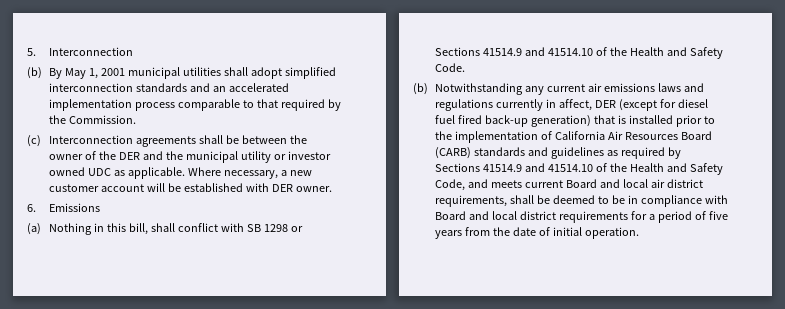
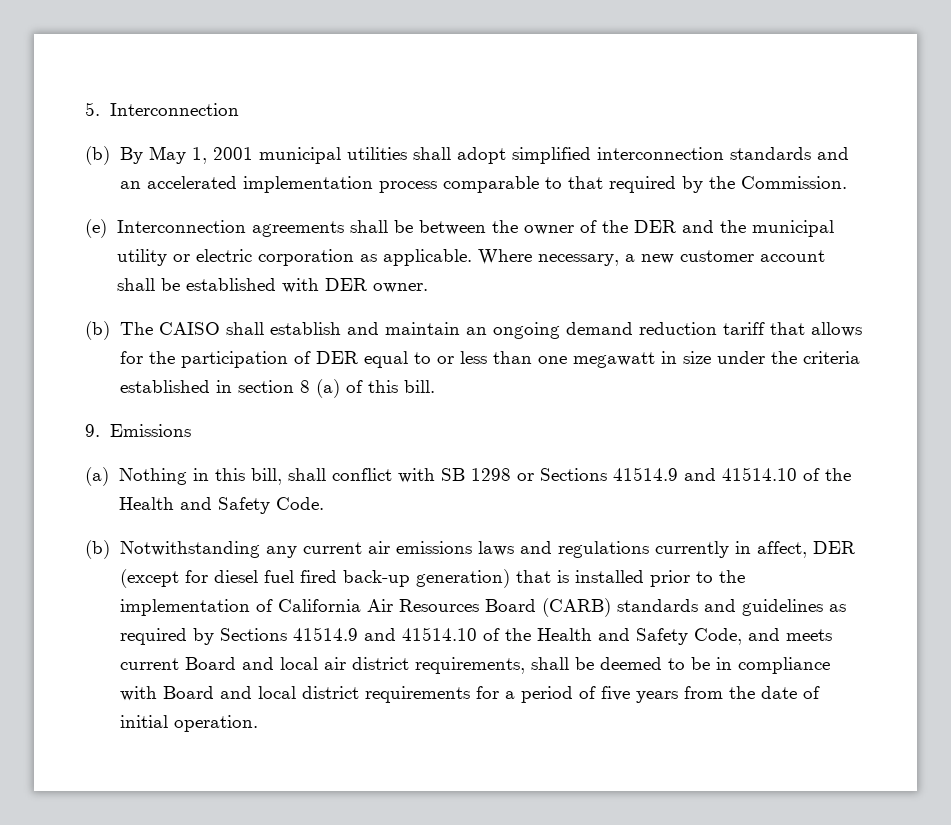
- (c) Interconnection agreements shall be between the owner of the DER and the municipal utility or investor owned UDC as applicable.
+ (e) Interconnection agreements shall be between the owner of the DER and the municipal utility or electric corporation as applicable.
- Where necessary, a new customer account will be established with DER owner.
+ Where necessary, a new customer account shall be established with DER owner.
- 6. Emissions
+ (b) The CAISO shall establish and maintain an ongoing demand reduction tariff that allows for the participation of DER equal to or less than one megawatt in size under the criteria established in section 8 (a) of this bill.
+ 9. Emissions

